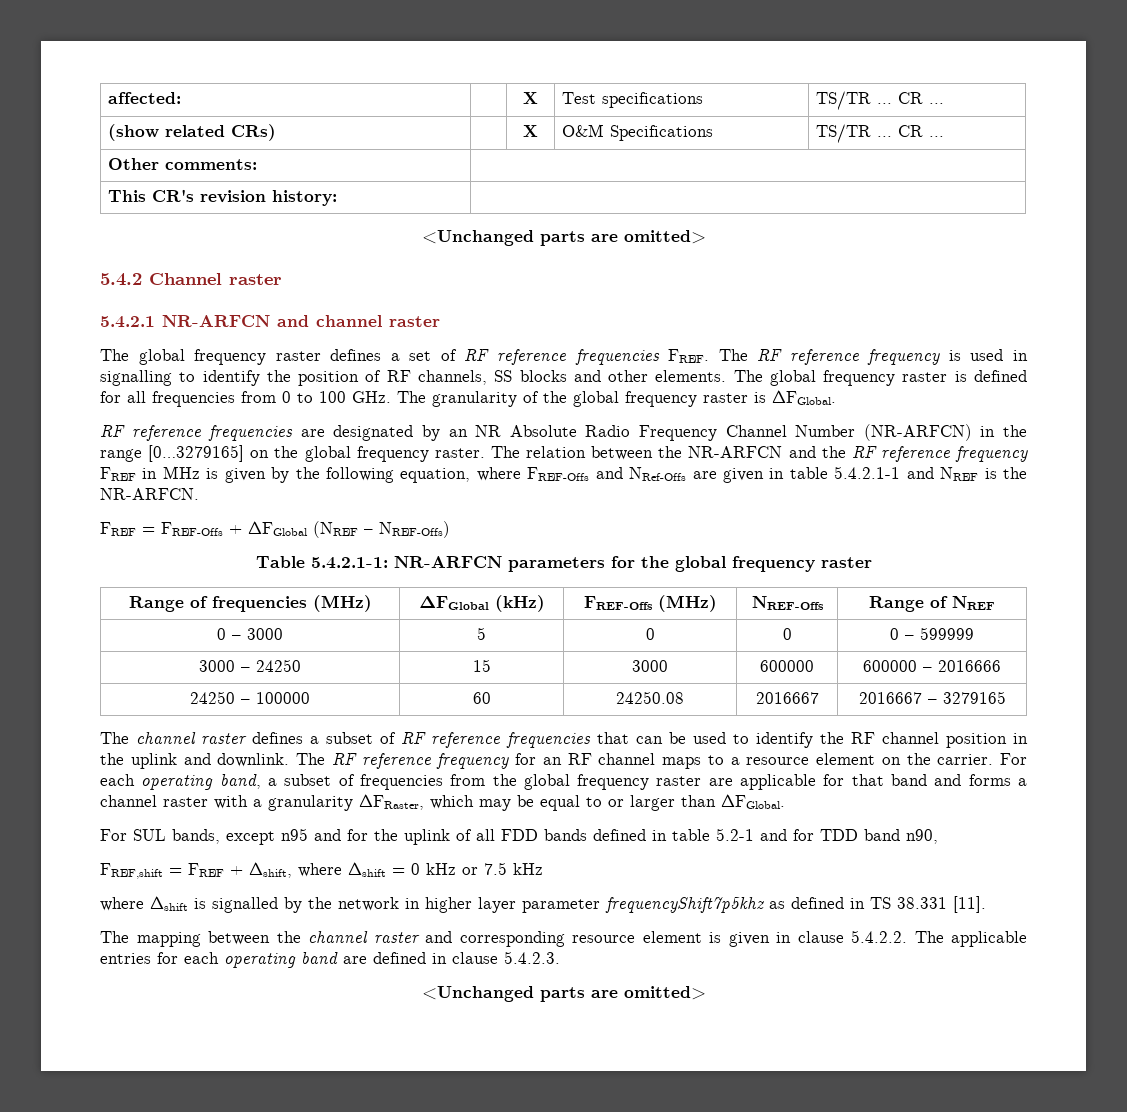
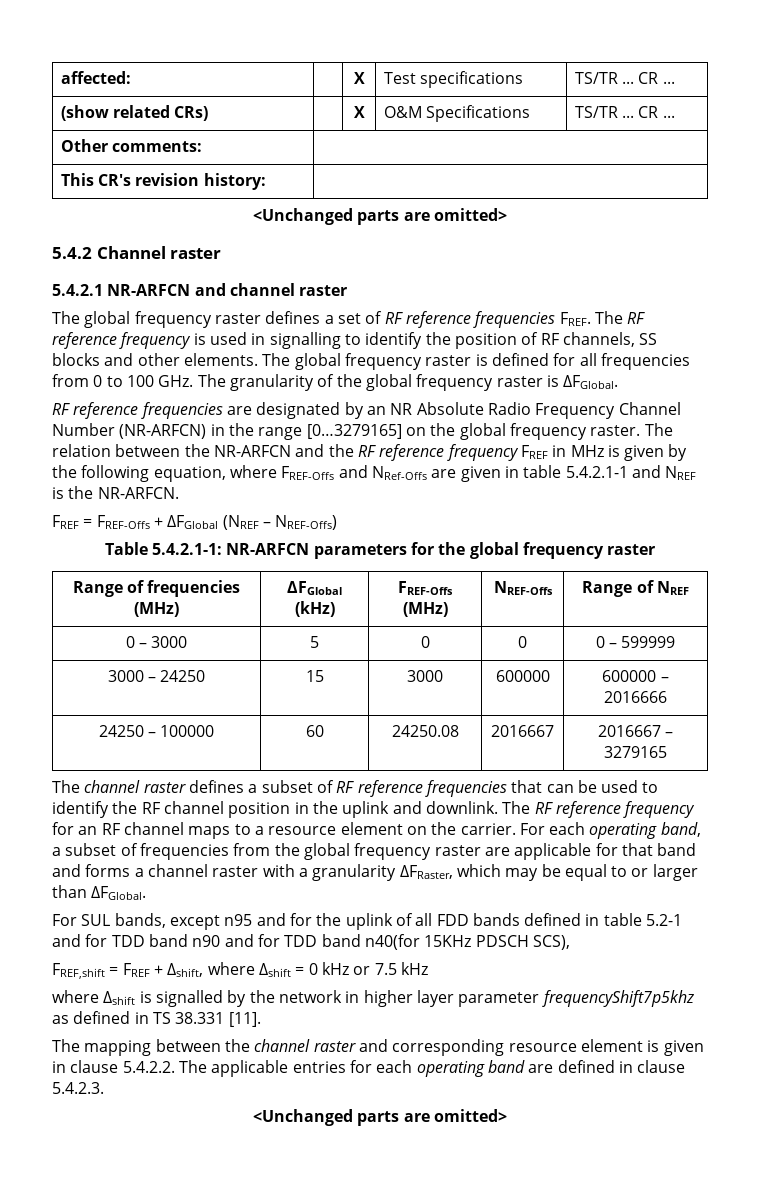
- For SUL bands, except n95 and for the uplink of all FDD bands defined in table 5.2-1 and for TDD band n90,
+ For SUL bands, except n95 and for the uplink of all FDD bands defined in table 5.2-1 and for TDD band n90 and for TDD band n40(for 15KHz PDSCH SCS),

